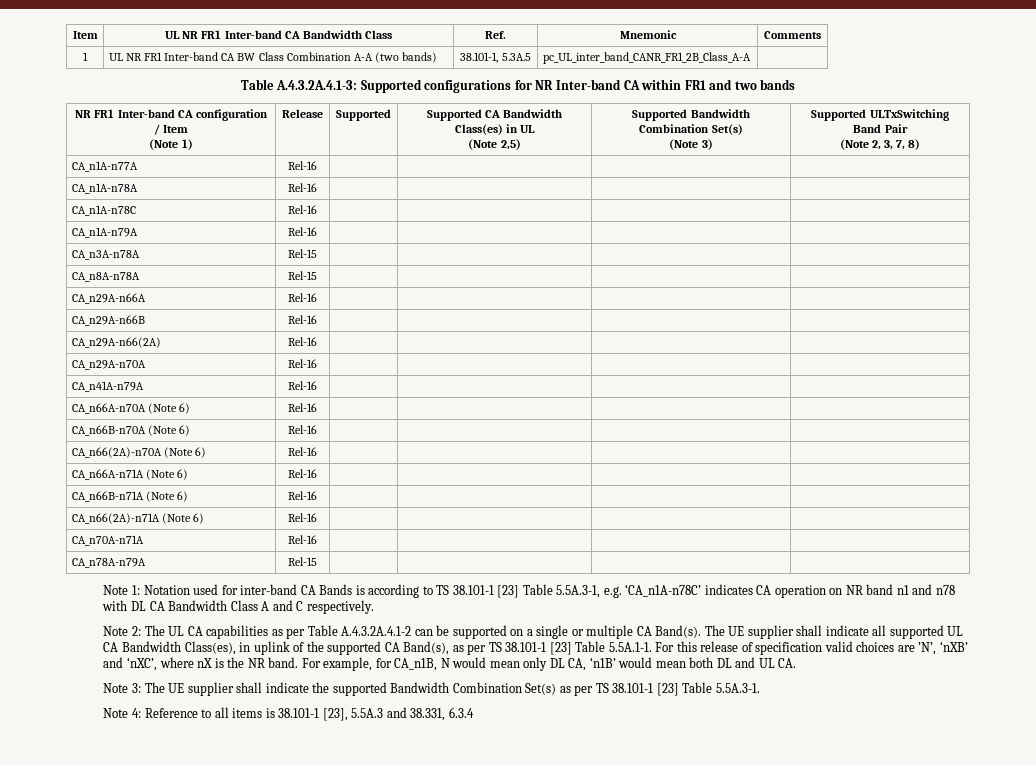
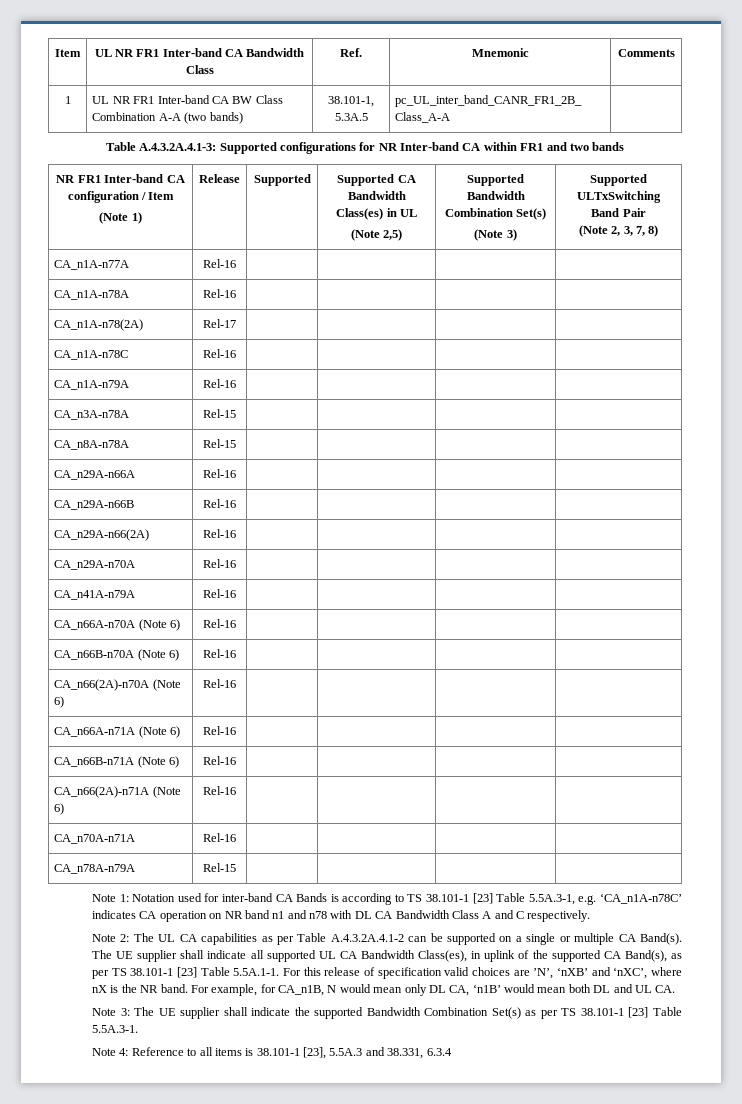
+ CA_n1A-n78(2A) | Rel-17 | | | |

